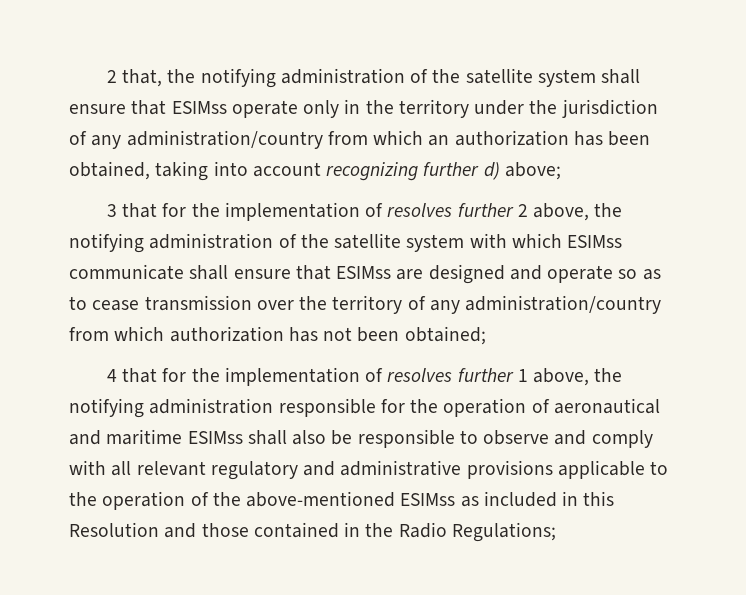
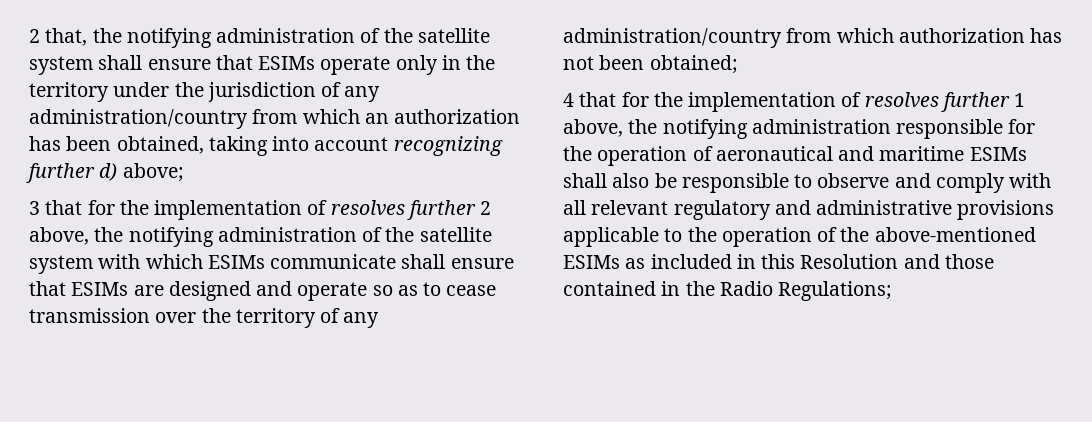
- 2 that, the notifying administration of the satellite system shall ensure that ESIMss operate only in the territory under the jurisdiction of any administration/country from which an authorization has been obtained, taking into account recognizing further d) above;
+ 2 that, the notifying administration of the satellite system shall ensure that ESIMs operate only in the territory under the jurisdiction of any administration/country from which an authorization has been obtained, taking into account recognizing further d) above;
- 3 that for the implementation of resolves further 2 above, the notifying administration of the satellite system with which ESIMss communicate shall ensure that ESIMss are designed and operate so as to cease transmission over the territory of any administration/country from which authorization has not been obtained;
+ 3 that for the implementation of resolves further 2 above, the notifying administration of the satellite system with which ESIMs communicate shall ensure that ESIMs are designed and operate so as to cease transmission over the territory of any administration/country from which authorization has not been obtained;
- 4 that for the implementation of resolves further 1 above, the notifying administration responsible for the operation of aeronautical and maritime ESIMss shall also be responsible to observe and comply with all relevant regulatory and administrative provisions applicable to the operation of the above-mentioned ESIMss as included in this Resolution and those contained in the Radio Regulations;
+ 4 that for the implementation of resolves further 1 above, the notifying administration responsible for the operation of aeronautical and maritime ESIMs shall also be responsible to observe and comply with all relevant regulatory and administrative provisions applicable to the operation of the above-mentioned ESIMs as included in this Resolution and those contained in the Radio Regulations;

